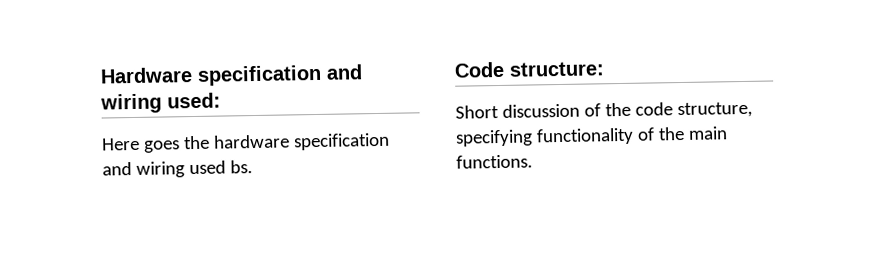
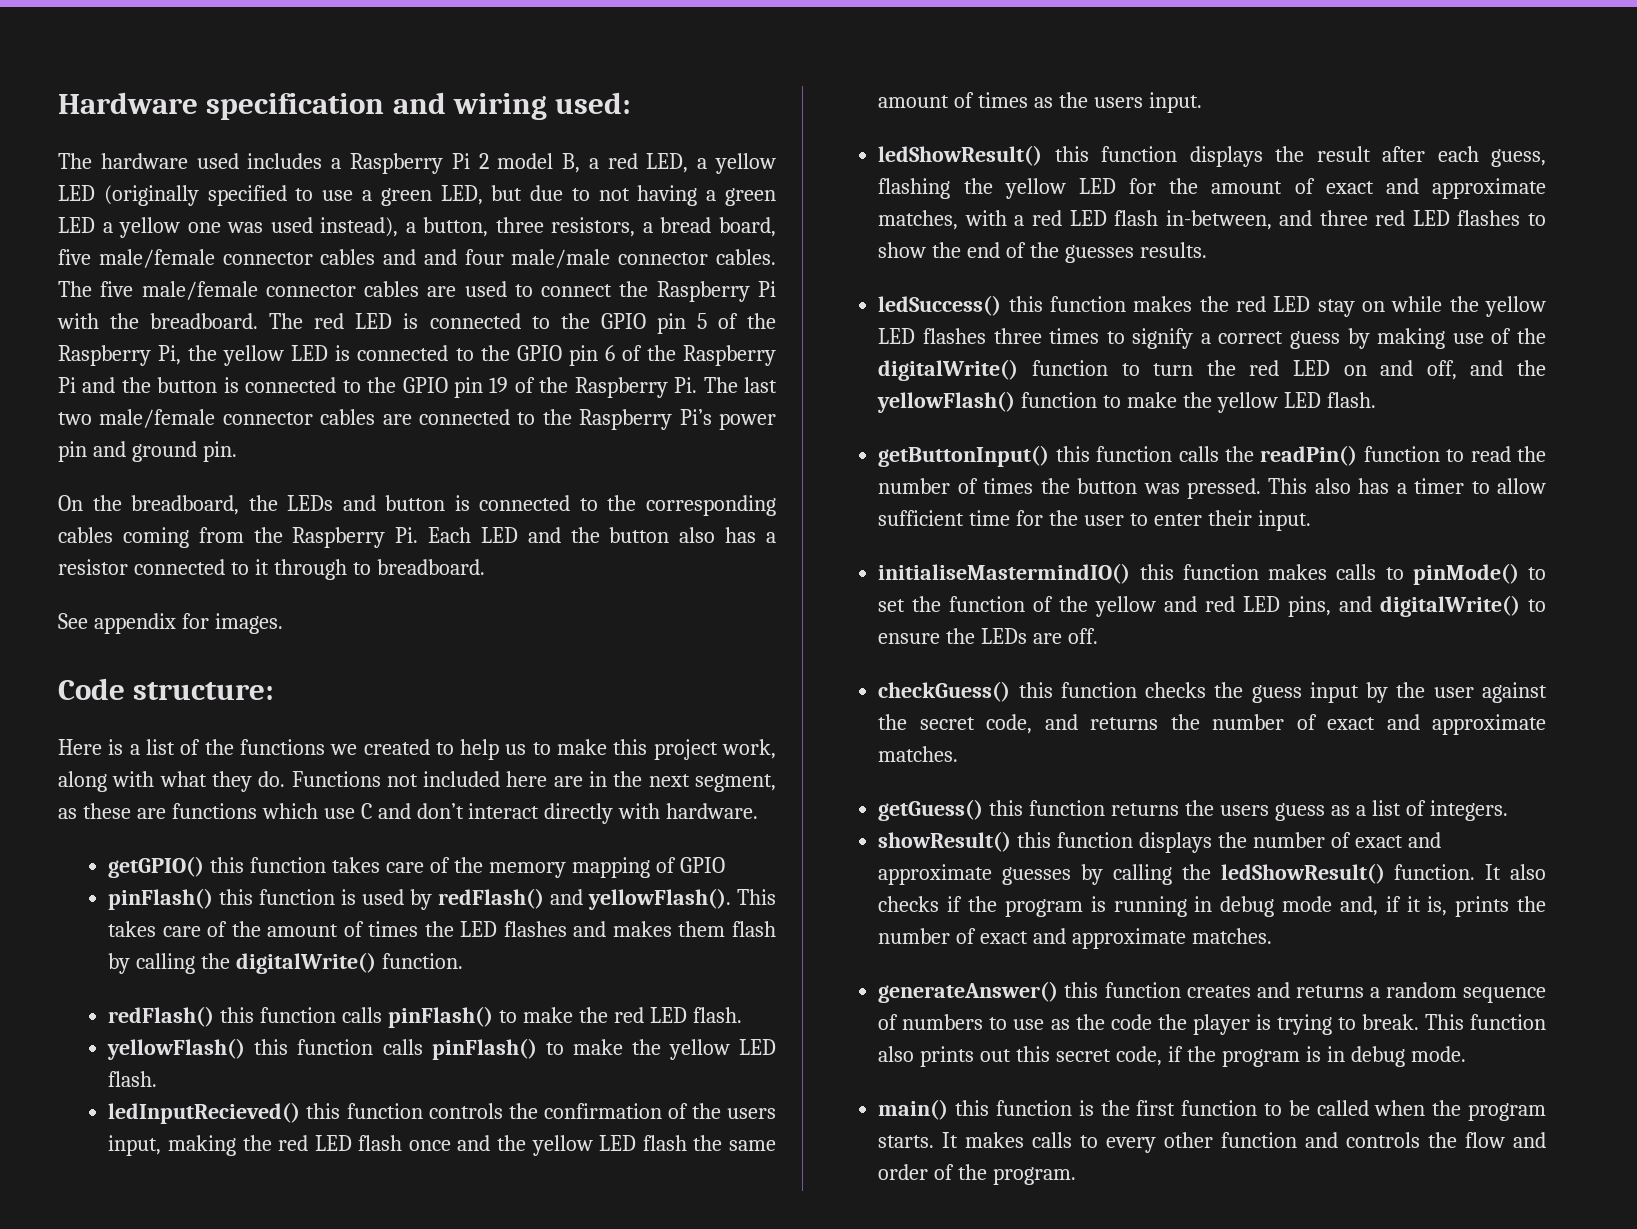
- Here goes the hardware specification and wiring used bs.
+ The hardware used includes a Raspberry Pi 2 model B, a red LED, a yellow LED (originally specified to use a green LED, but due to not having a green LED a yellow one was used instead), a button, three resistors, a bread board, five male/female connector cables and and four male/male connector cables. The five male/female connector cables are used to connect the Raspberry Pi with the breadboard. The red LED is connected to the GPIO pin 5 of the Raspberry Pi, the yellow LED is connected to the GPIO pin 6 of the Raspberry Pi and the button is connected to the GPIO pin 19 of the Raspberry Pi. The last two male/female connector cables are connected to the Raspberry Pi’s power pin and ground pin.
+ On the breadboard, the LEDs and button is connected to the corresponding cables coming from the Raspberry Pi. Each LED and the button also has a resistor connected to it through to breadboard.
+ See appendix for images.
  Code structure:
- Short discussion of the code structure, specifying functionality of the main functions.
+ Here is a list of the functions we created to help us to make this project work, along with what they do. Functions not included here are in the next segment, as these are functions which use C and don’t interact directly with hardware.
+ getGPIO() this function takes care of the memory mapping of GPIO
+ pinFlash() this function is used by redFlash() and yellowFlash(). This takes care of the amount of times the LED flashes and makes them flash by calling the digitalWrite() function.
+ redFlash() this function calls pinFlash() to make the red LED flash.
+ yellowFlash() this function calls pinFlash() to make the yellow LED flash.
+ ledInputRecieved() this function controls the confirmation of the users input, making the red LED flash once and the yellow LED flash the same amount of times as the users input.
+ ledShowResult() this function displays the result after each guess, flashing the yellow LED for the amount of exact and approximate matches, with a red LED flash in-between, and three red LED flashes to show the end of the guesses results.
+ ledSuccess() this function makes the red LED stay on while the yellow LED flashes three times to signify a correct guess by making use of the digitalWrite() function to turn the red LED on and off, and the yellowFlash() function to make the yellow LED flash.
+ getButtonInput() this function calls the readPin() function to read the number of times the button was pressed. This also has a timer to allow sufficient time for the user to enter their input.
+ initialiseMastermindIO() this function makes calls to pinMode() to set the function of the yellow and red LED pins, and digitalWrite() to ensure the LEDs are off.
+ checkGuess() this function checks the guess input by the user against the secret code, and returns the number of exact and approximate matches.
+ getGuess() this function returns the users guess as a list of integers.
+ showResult() this function displays the number of exact and approximate guesses by calling the ledShowResult() function. It also checks if the program is running in debug mode and, if it is, prints the number of exact and approximate matches.
+ generateAnswer() this function creates and returns a random sequence of numbers to use as the code the player is trying to break. This function also prints out this secret code, if the program is in debug mode.
+ main() this function is the first function to be called when the program starts. It makes calls to every other function and controls the flow and order of the program.

